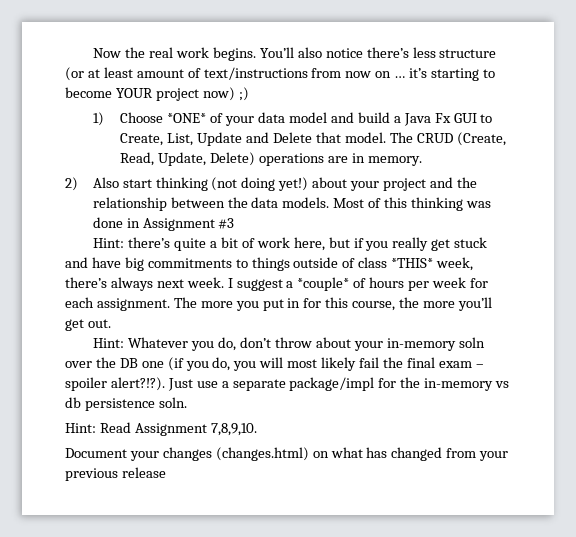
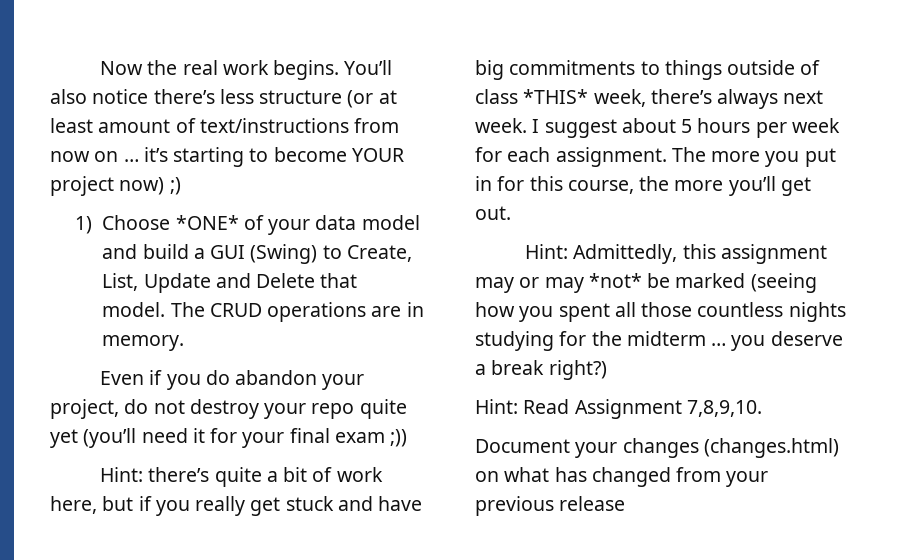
- 1) Choose *ONE* of your data model and build a Java Fx GUI to Create, List, Update and Delete that model.
+ 1) Choose *ONE* of your data model and build a GUI (Swing) to Create, List, Update and Delete that model.
- The CRUD (Create, Read, Update, Delete) operations are in memory.
+ The CRUD operations are in memory.
- 2) Also start thinking (not doing yet!) about your project and the relationship between the data models. Most of this thinking was done in Assignment #3
+ Even if you do abandon your project, do not destroy your repo quite yet (you’ll need it for your final exam ;))
- I suggest a *couple* of hours per week for each assignment.
+ I suggest about 5 hours per week for each assignment.
- Hint: Whatever you do, don’t throw about your in-memory soln over the DB one (if you do, you will most likely fail the final exam – spoiler alert?!?). Just use a separate package/impl for the in-memory vs db persistence soln.
+ Hint: Admittedly, this assignment may or may *not* be marked (seeing how you spent all those countless nights studying for the midterm … you deserve a break right?)

